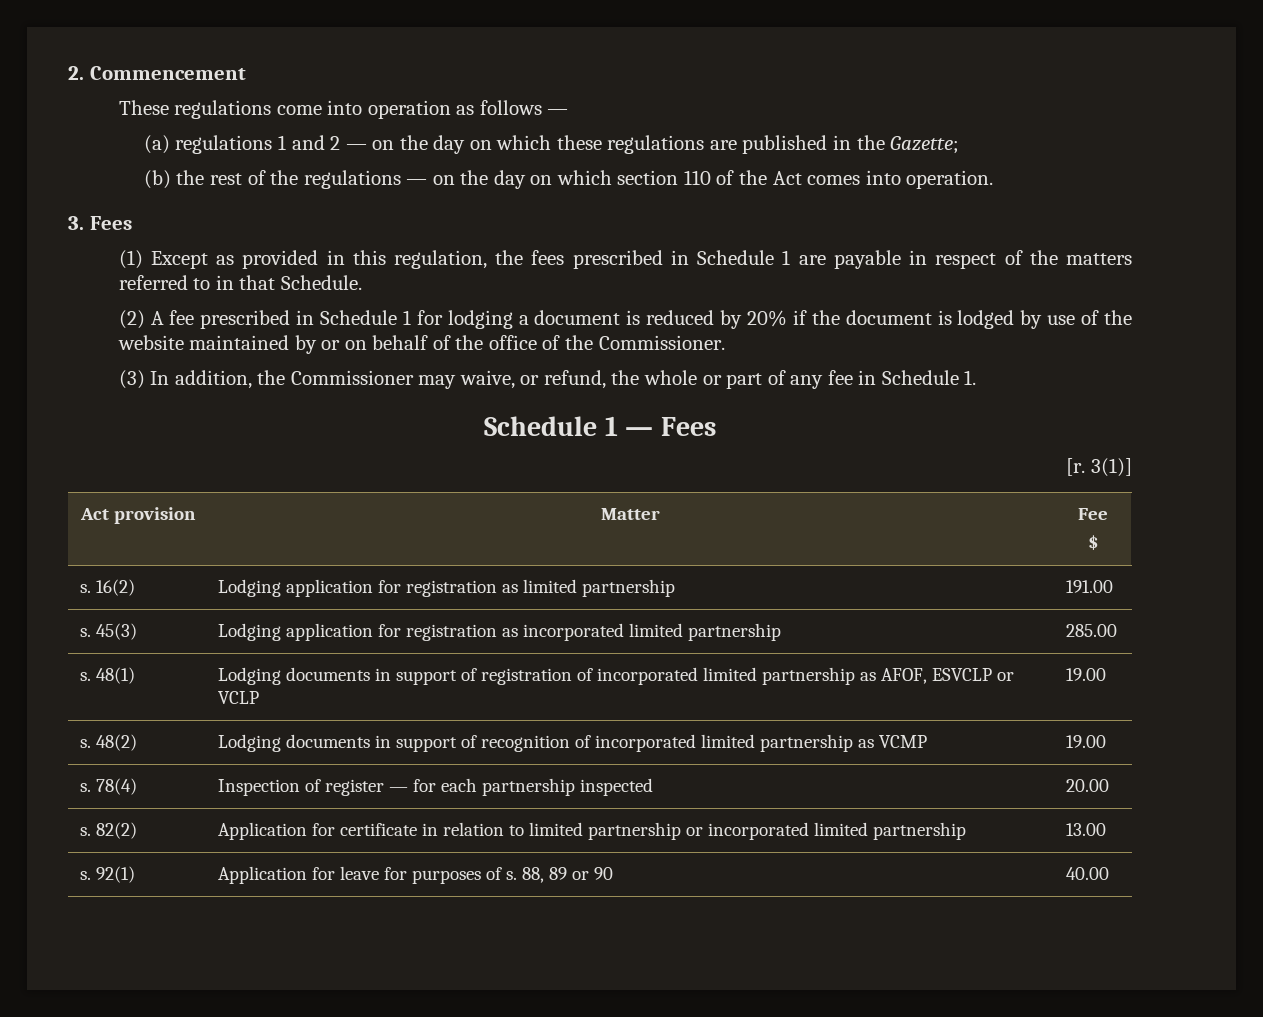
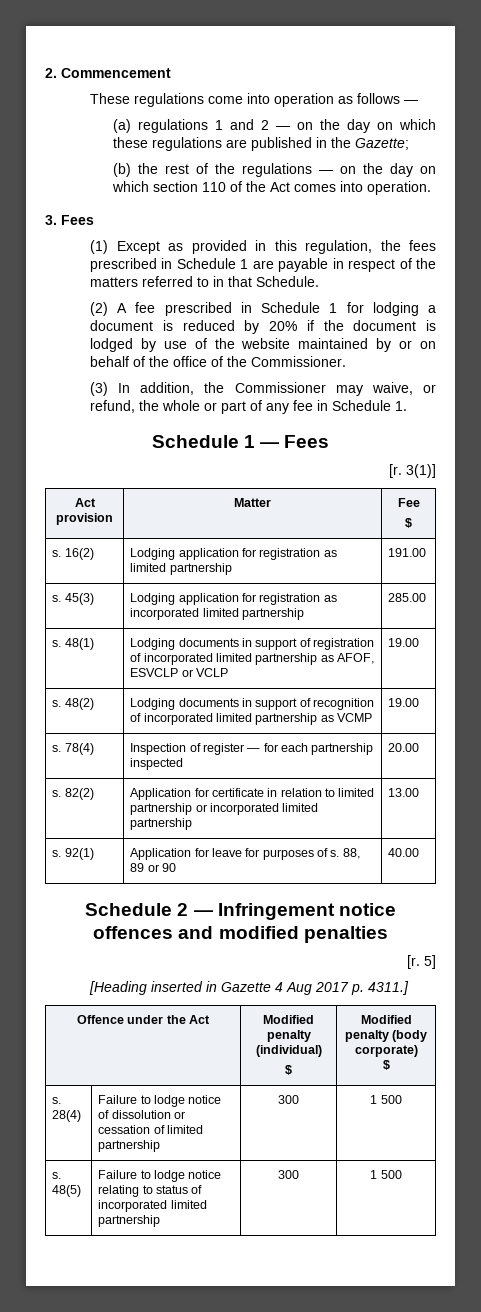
+ Schedule 2 — Infringement notice offences and modified penalties
+ [r. 5]
+ [Heading inserted in Gazette 4 Aug 2017 p. 4311.]
+ Offence under the Act | Modified penalty (individual)
+ $ | Modified penalty (body corporate)
+ $
+ s. 28(4) | Failure to lodge notice of dissolution or cessation of limited partnership | 300 | 1 500
+ s. 48(5) | Failure to lodge notice relating to status of incorporated limited partnership | 300 | 1 500

